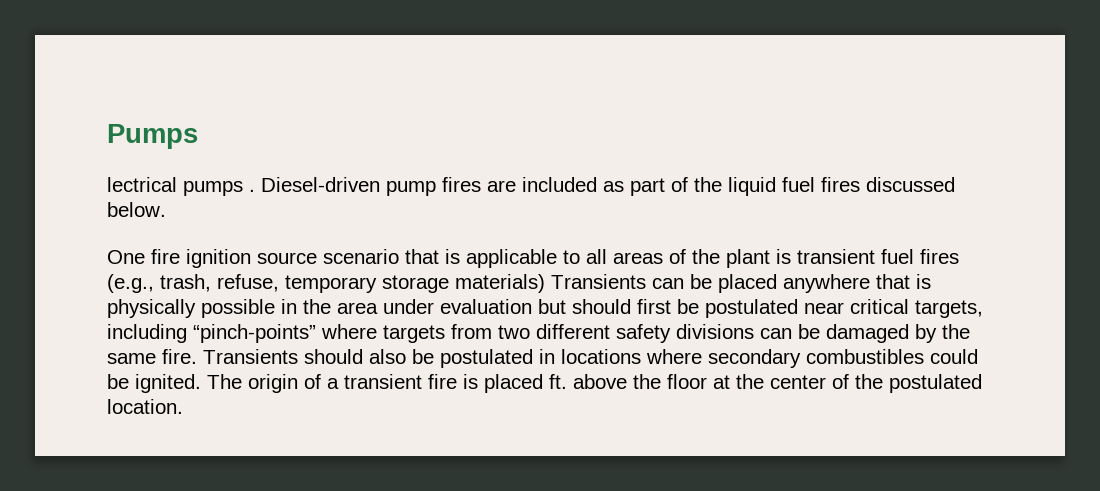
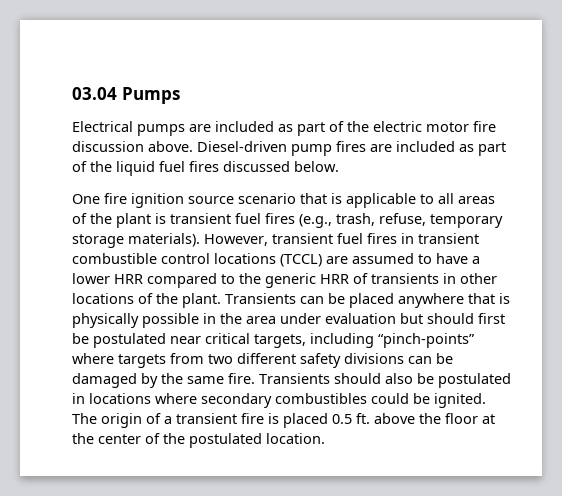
- Pumps
+ 03.04 Pumps
- lectrical pumps .
+ Electrical pumps are included as part of the electric motor fire discussion above.
- One fire ignition source scenario that is applicable to all areas of the plant is transient fuel fires (e.g., trash, refuse, temporary storage materials) Transients can be placed anywhere that is physically possible in the area under evaluation but should first be postulated near critical targets, including “pinch-points” where targets from two different safety divisions can be damaged by the same fire.
+ One fire ignition source scenario that is applicable to all areas of the plant is transient fuel fires (e.g., trash, refuse, temporary storage materials). However, transient fuel fires in transient combustible control locations (TCCL) are assumed to have a lower HRR compared to the generic HRR of transients in other locations of the plant. Transients can be placed anywhere that is physically possible in the area under evaluation but should first be postulated near critical targets, including “pinch-points” where targets from two different safety divisions can be damaged by the same fire.
- The origin of a transient fire is placed ft. above the floor at the center of the postulated location.
+ The origin of a transient fire is placed 0.5 ft. above the floor at the center of the postulated location.

